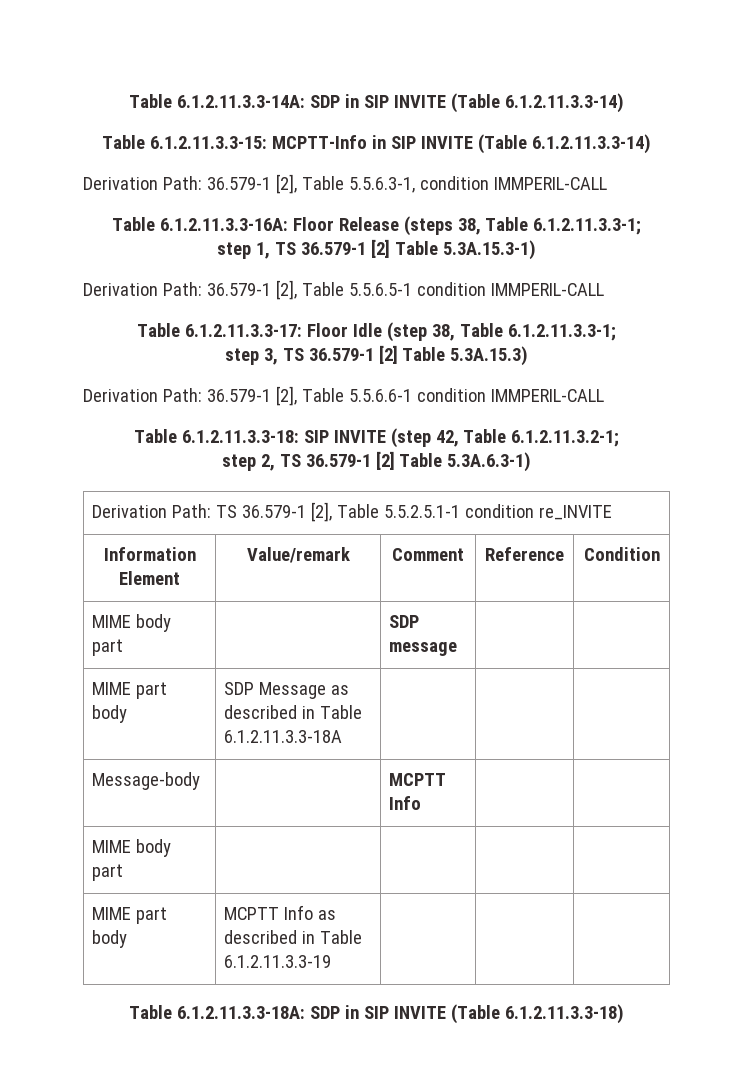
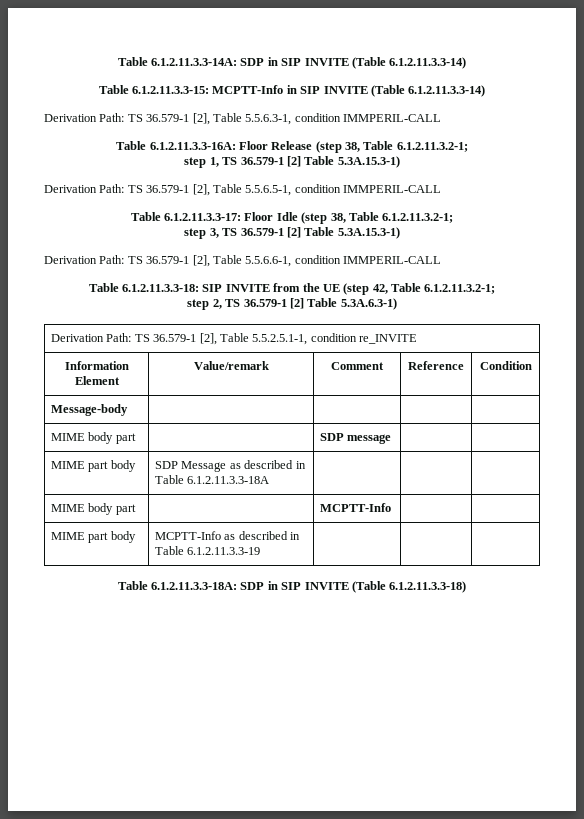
- Derivation Path: 36.579-1 [2], Table 5.5.6.3-1, condition IMMPERIL-CALL
+ Derivation Path: TS 36.579-1 [2], Table 5.5.6.3-1, condition IMMPERIL-CALL
- Table 6.1.2.11.3.3-16A: Floor Release (steps 38, Table 6.1.2.11.3.3-1;
+ Table 6.1.2.11.3.3-16A: Floor Release (step 38, Table 6.1.2.11.3.2-1;
- Derivation Path: 36.579-1 [2], Table 5.5.6.5-1 condition IMMPERIL-CALL
+ Derivation Path: TS 36.579-1 [2], Table 5.5.6.5-1, condition IMMPERIL-CALL
- Table 6.1.2.11.3.3-17: Floor Idle (step 38, Table 6.1.2.11.3.3-1;
+ Table 6.1.2.11.3.3-17: Floor Idle (step 38, Table 6.1.2.11.3.2-1;
- step 3, TS 36.579-1 [2] Table 5.3A.15.3)
- Derivation Path: 36.579-1 [2], Table 5.5.6.6-1 condition IMMPERIL-CALL
+ step 3, TS 36.579-1 [2] Table 5.3A.15.3-1)
+ Derivation Path: TS 36.579-1 [2], Table 5.5.6.6-1, condition IMMPERIL-CALL
- Table 6.1.2.11.3.3-18: SIP INVITE (step 42, Table 6.1.2.11.3.2-1;
+ Table 6.1.2.11.3.3-18: SIP INVITE from the UE (step 42, Table 6.1.2.11.3.2-1;
- Derivation Path: TS 36.579-1 [2], Table 5.5.2.5.1-1 condition re_INVITE
+ Derivation Path: TS 36.579-1 [2], Table 5.5.2.5.1-1, condition re_INVITE
+ Message-body | | | |
- Message-body | | MCPTT Info | |
- MIME body part | | | |
- MIME part body | MCPTT Info as described in Table 6.1.2.11.3.3-19 | | |
+ MIME body part | | MCPTT-Info | |
+ MIME part body | MCPTT-Info as described in Table 6.1.2.11.3.3-19 | | |

